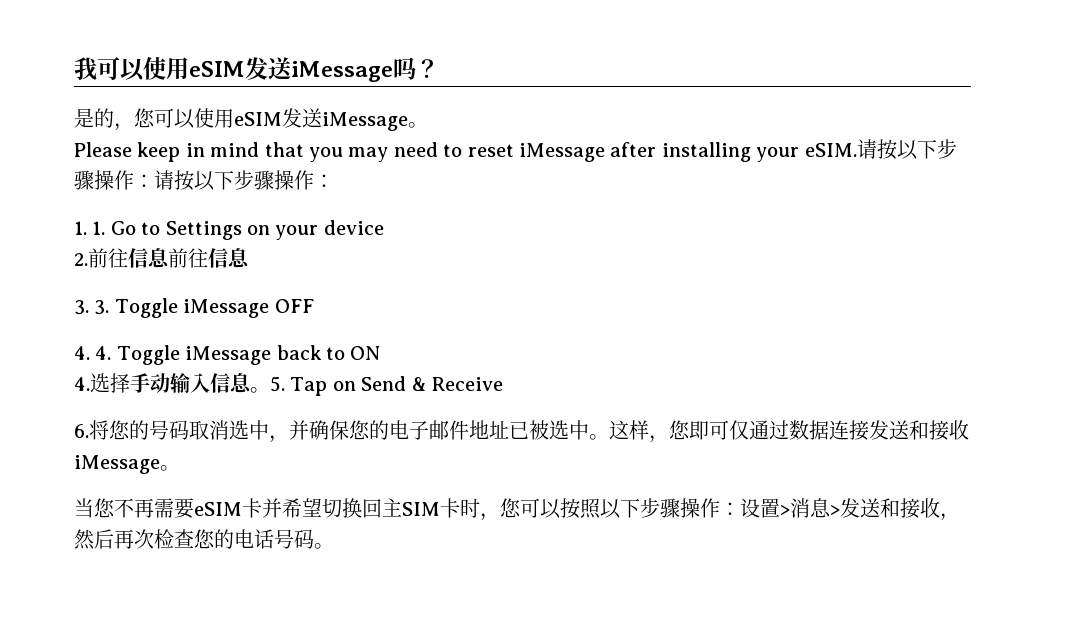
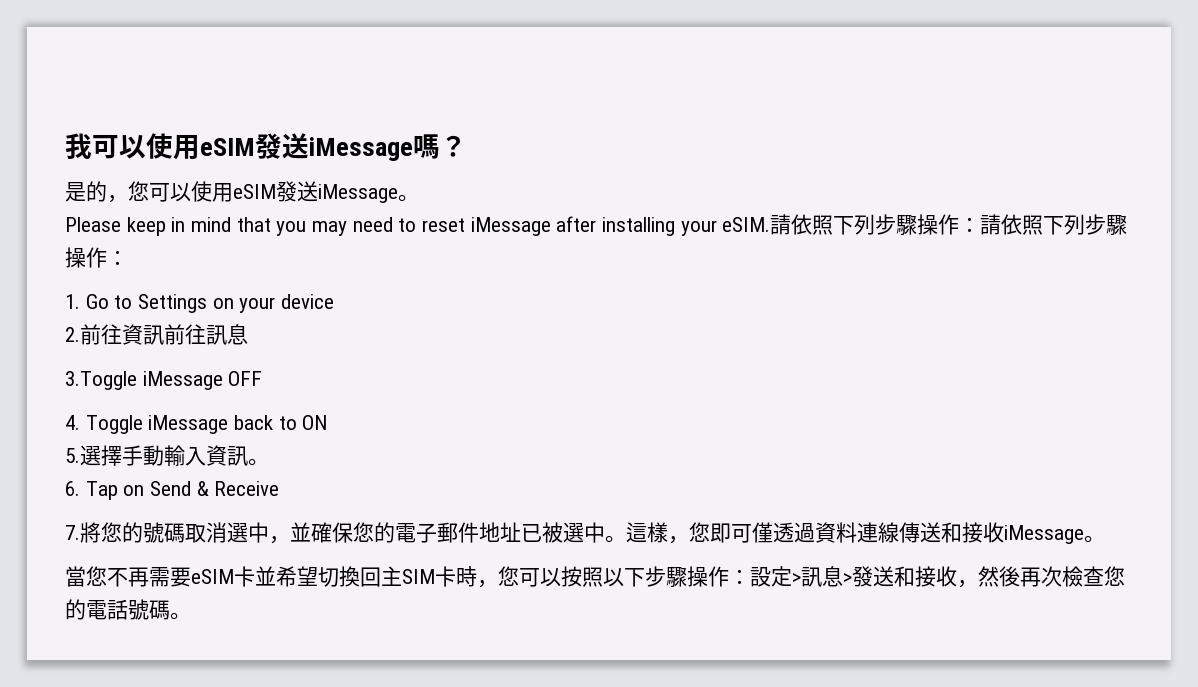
- 我可以使用eSIM发送iMessage吗？
+ 我可以使用eSIM發送iMessage嗎？
- 是的，您可以使用eSIM发送iMessage。
+ 是的，您可以使用eSIM發送iMessage。
- 请按以下步骤操作：请按以下步骤操作：
+ 請依照下列步驟操作：請依照下列步驟操作：
- 1. 1. Go to Settings on your device
+ 1. Go to Settings on your device
- 2.前往信息前往信息
- 3. 3. Toggle iMessage OFF
+ 2.前往資訊前往訊息
+ 3.Toggle iMessage OFF
- 4. 4. Toggle iMessage back to ON
+ 4. Toggle iMessage back to ON
- 4.选择手动输入信息。5. Tap on Send & Receive
+ 5.選擇手動輸入資訊。
+ 6. Tap on Send & Receive
- 6.将您的号码取消选中，并确保您的电子邮件地址已被选中。这样，您即可仅通过数据连接发送和接收iMessage。
+ 7.將您的號碼取消選中，並確保您的電子郵件地址已被選中。這樣，您即可僅透過資料連線傳送和接收iMessage。
- 当您不再需要eSIM卡并希望切换回主SIM卡时，您可以按照以下步骤操作：设置>消息>发送和接收，然后再次检查您的电话号码。
+ 當您不再需要eSIM卡並希望切換回主SIM卡時，您可以按照以下步驟操作：設定>訊息>發送和接收，然後再次檢查您的電話號碼。

